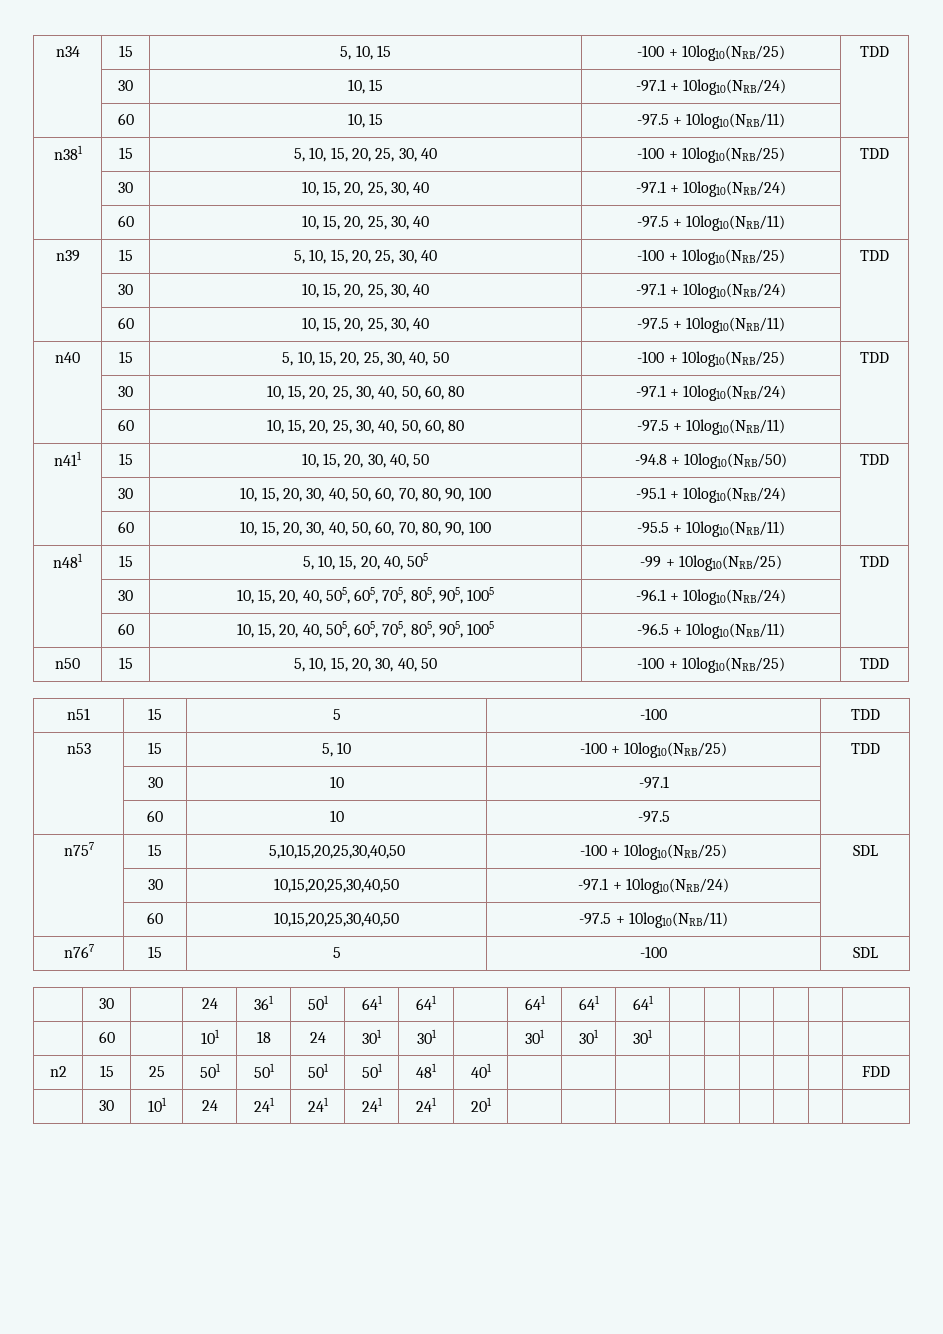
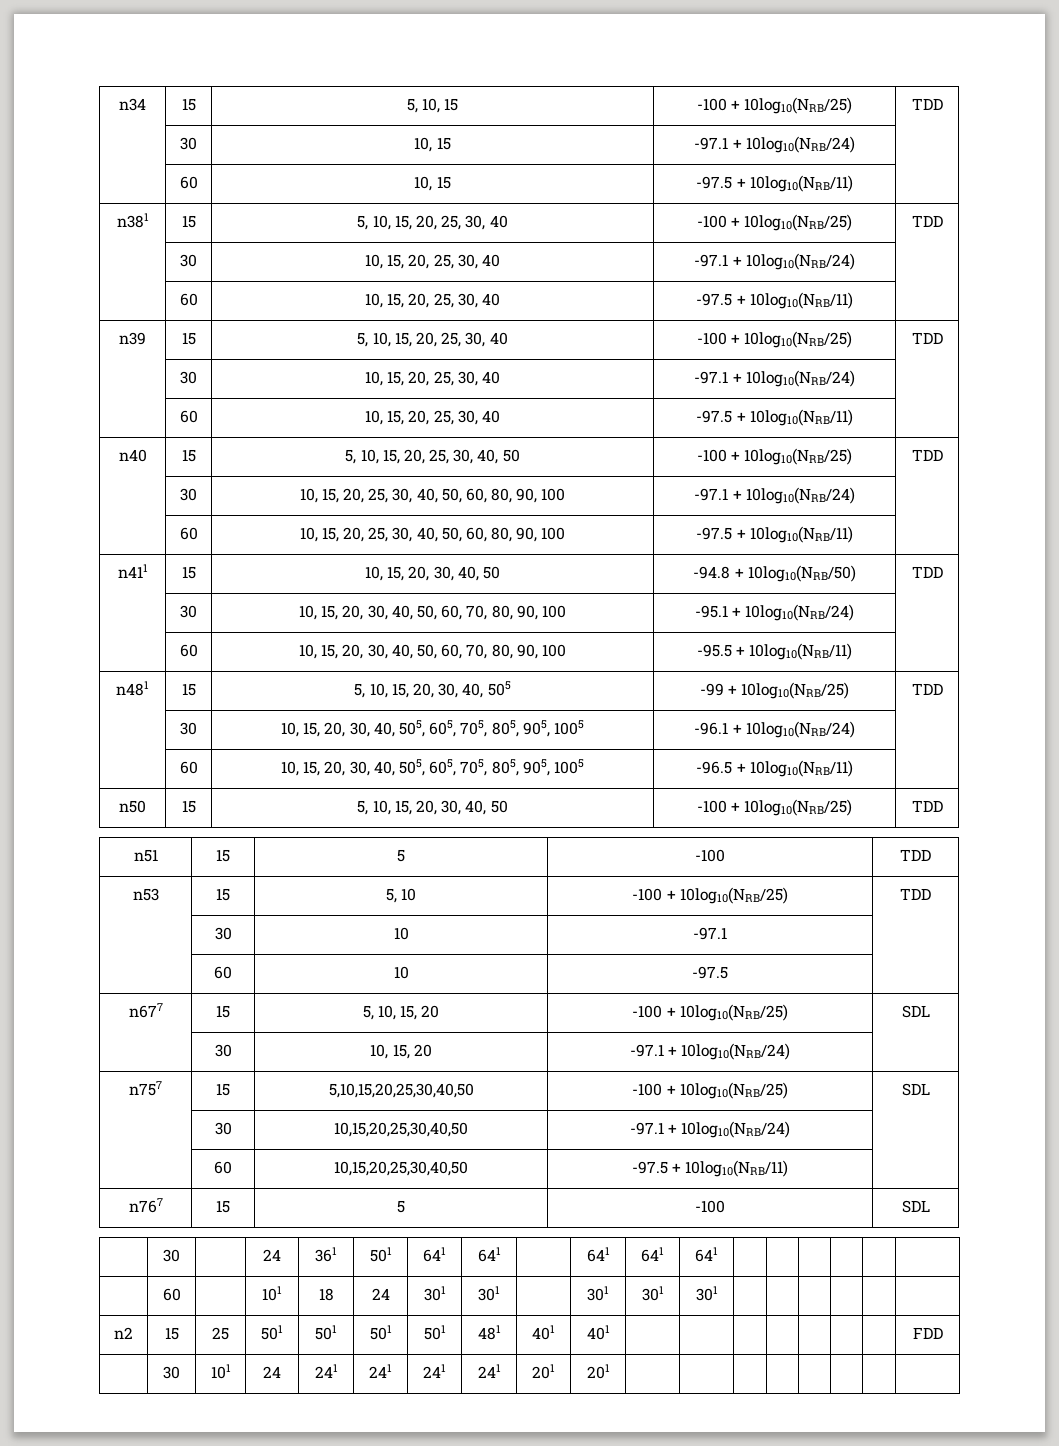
- | 30 | 10, 15, 20, 25, 30, 40, 50, 60, 80 | -97.1 + 10log10(NRB/24) |
+ | 30 | 10, 15, 20, 25, 30, 40, 50, 60, 80, 90, 100 | -97.1 + 10log10(NRB/24) |
- | 60 | 10, 15, 20, 25, 30, 40, 50, 60, 80 | -97.5 + 10log10(NRB/11) |
+ | 60 | 10, 15, 20, 25, 30, 40, 50, 60, 80, 90, 100 | -97.5 + 10log10(NRB/11) |
- n481 | 15 | 5, 10, 15, 20, 40, 505 | -99 + 10log10(NRB/25) | TDD
+ n481 | 15 | 5, 10, 15, 20, 30, 40, 505 | -99 + 10log10(NRB/25) | TDD
- | 30 | 10, 15, 20, 40, 505, 605, 705, 805, 905, 1005 | -96.1 + 10log10(NRB/24) |
+ | 30 | 10, 15, 20, 30, 40, 505, 605, 705, 805, 905, 1005 | -96.1 + 10log10(NRB/24) |
- | 60 | 10, 15, 20, 40, 505, 605, 705, 805, 905, 1005 | -96.5 + 10log10(NRB/11) |
+ | 60 | 10, 15, 20, 30, 40, 505, 605, 705, 805, 905, 1005 | -96.5 + 10log10(NRB/11) |
+ n677 | 15 | 5, 10, 15, 20 | -100 + 10log10(NRB/25) | SDL
+ | 30 | 10, 15, 20 | -97.1 + 10log10(NRB/24) |
- n2 | 15 | 25 | 501 | 501 | 501 | 501 | 481 | 401 | | | | | | | | | FDD
+ n2 | 15 | 25 | 501 | 501 | 501 | 501 | 481 | 401 | 401 | | | | | | | | FDD
- | 30 | 101 | 24 | 241 | 241 | 241 | 241 | 201 | | | | | | | | |
+ | 30 | 101 | 24 | 241 | 241 | 241 | 241 | 201 | 201 | | | | | | | |

